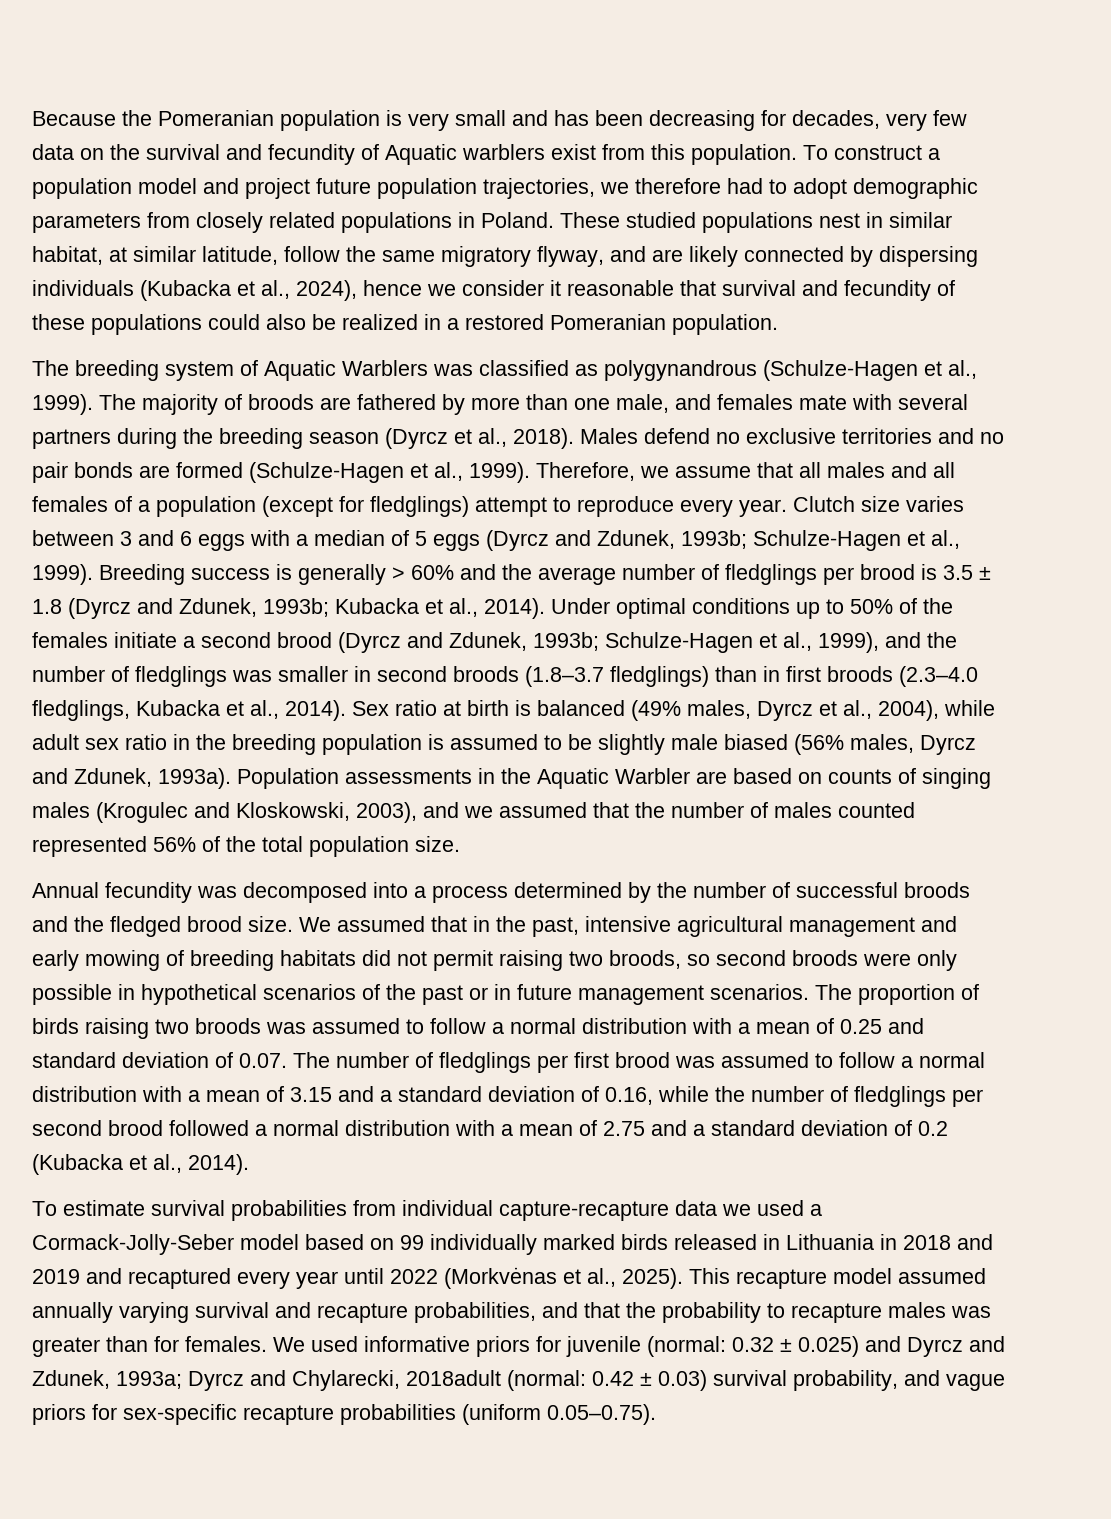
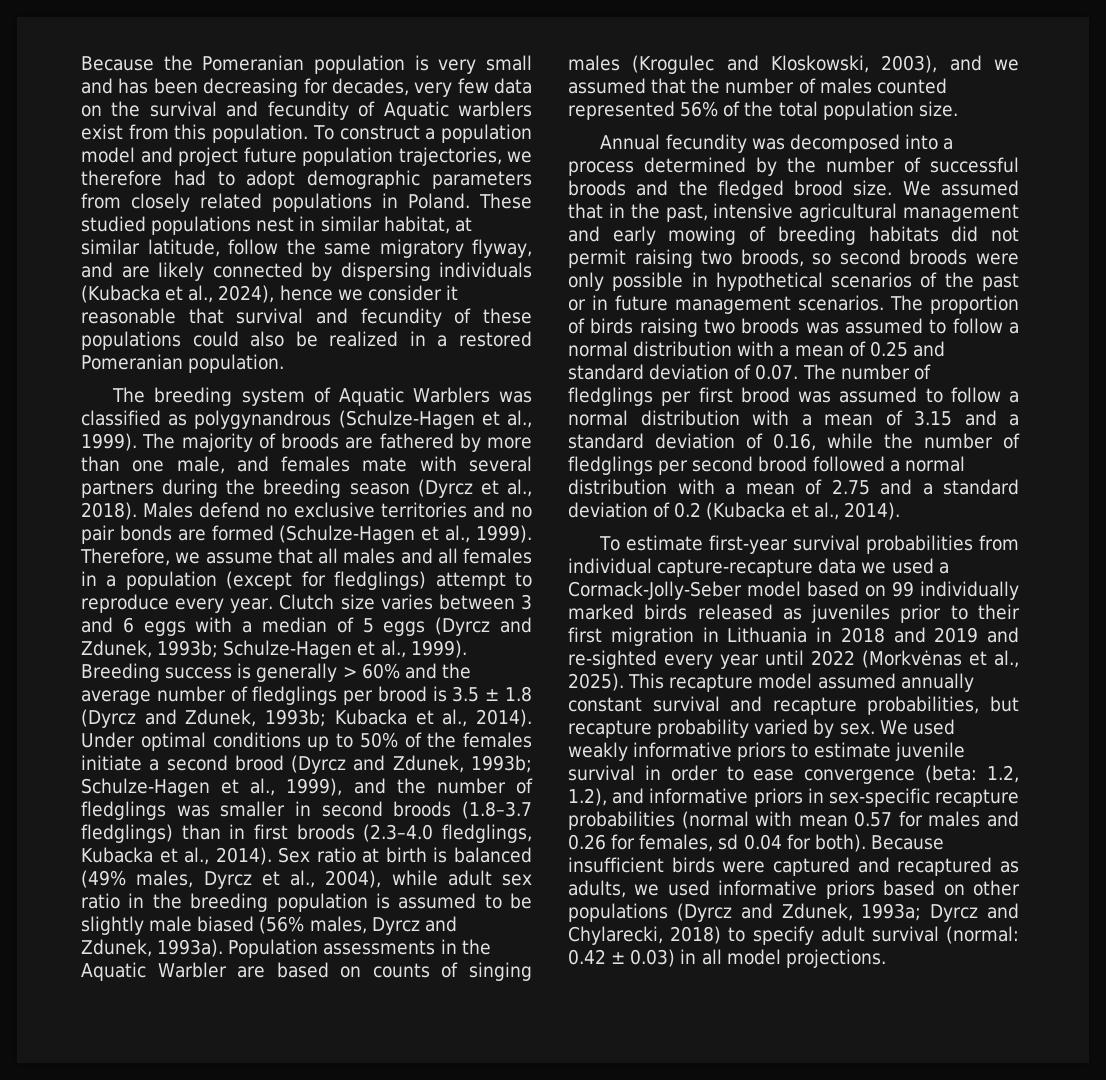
- Therefore, we assume that all males and all females of a population (except for fledglings) attempt to reproduce every year.
+ Therefore, we assume that all males and all females in a population (except for fledglings) attempt to reproduce every year.
- To estimate survival probabilities from individual capture-recapture data we used a Cormack-Jolly-Seber model based on 99 individually marked birds released in Lithuania in 2018 and 2019 and recaptured every year until 2022 (Morkvėnas et al., 2025).
+ To estimate first-year survival probabilities from individual capture-recapture data we used a Cormack-Jolly-Seber model based on 99 individually marked birds released as juveniles prior to their first migration in Lithuania in 2018 and 2019 and re-sighted every year until 2022 (Morkvėnas et al., 2025).
- This recapture model assumed annually varying survival and recapture probabilities, and that the probability to recapture males was greater than for females. We used informative priors for juvenile (normal: 0.32 ± 0.025) and Dyrcz and Zdunek, 1993a; Dyrcz and Chylarecki, 2018adult (normal: 0.42 ± 0.03) survival probability, and vague priors for sex-specific recapture probabilities (uniform 0.05–0.75).
+ This recapture model assumed annually constant survival and recapture probabilities, but recapture probability varied by sex. We used weakly informative priors to estimate juvenile survival in order to ease convergence (beta: 1.2, 1.2), and informative priors in sex-specific recapture probabilities (normal with mean 0.57 for males and 0.26 for females, sd 0.04 for both). Because insufficient birds were captured and recaptured as adults, we used informative priors based on other populations (Dyrcz and Zdunek, 1993a; Dyrcz and Chylarecki, 2018) to specify adult survival (normal: 0.42 ± 0.03) in all model projections.

